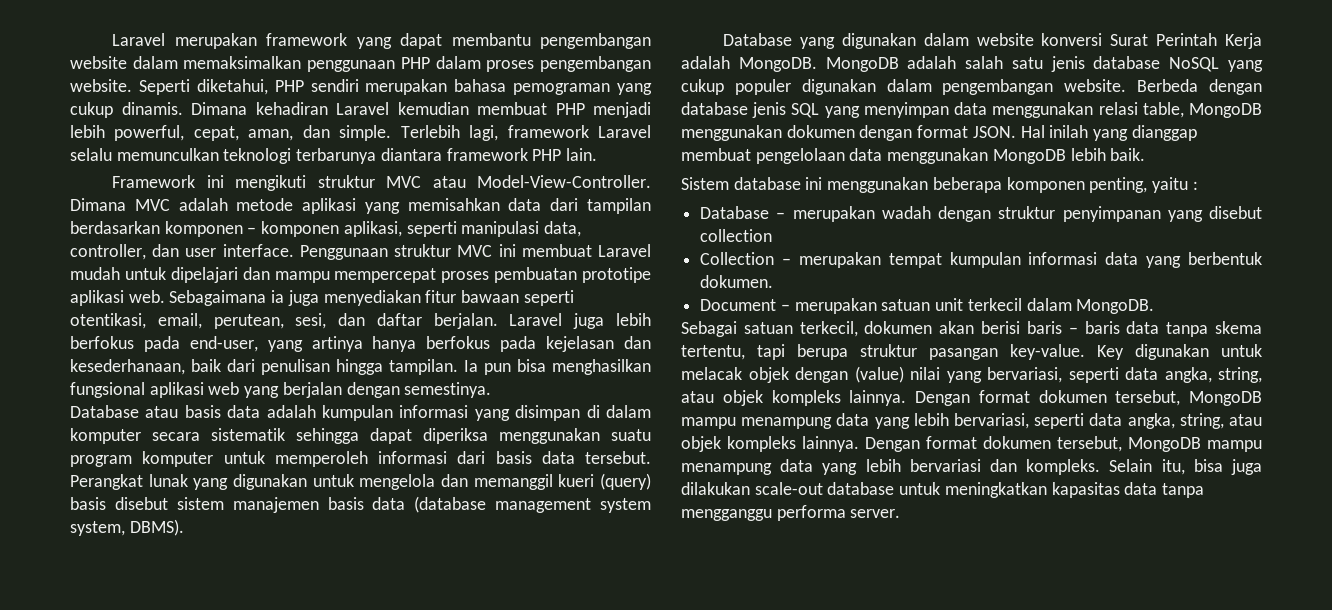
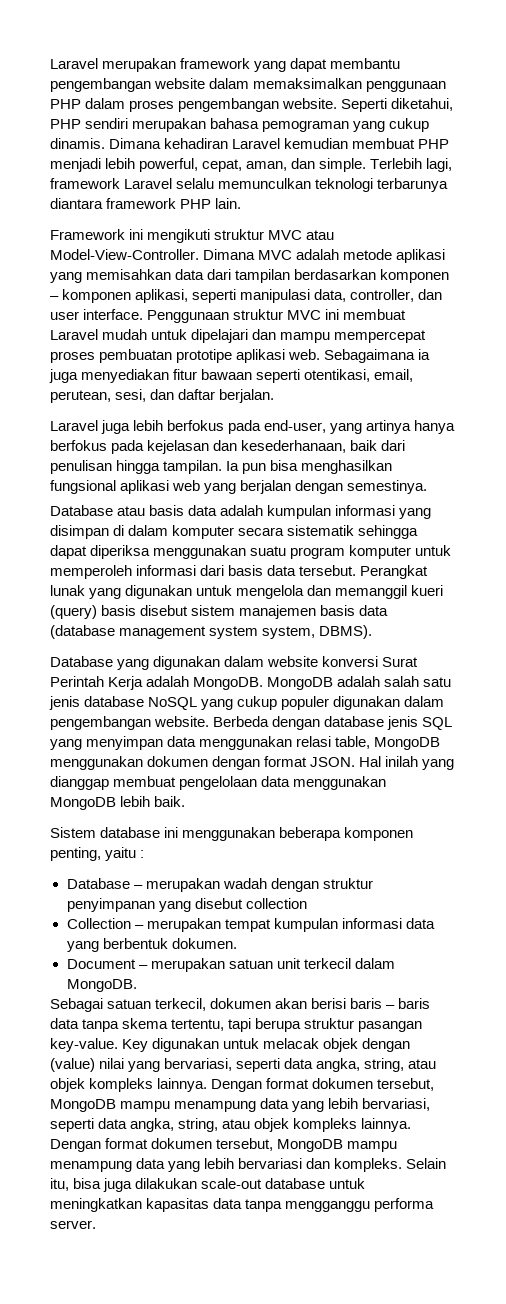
- Sebagaimana ia juga menyediakan fitur bawaan seperti otentikasi, email, perutean, sesi, dan daftar berjalan. Laravel juga lebih berfokus pada end-user, yang artinya hanya berfokus pada kejelasan dan kesederhanaan, baik dari penulisan hingga tampilan.
+ Sebagaimana ia juga menyediakan fitur bawaan seperti otentikasi, email, perutean, sesi, dan daftar berjalan.
+ Laravel juga lebih berfokus pada end-user, yang artinya hanya berfokus pada kejelasan dan kesederhanaan, baik dari penulisan hingga tampilan.

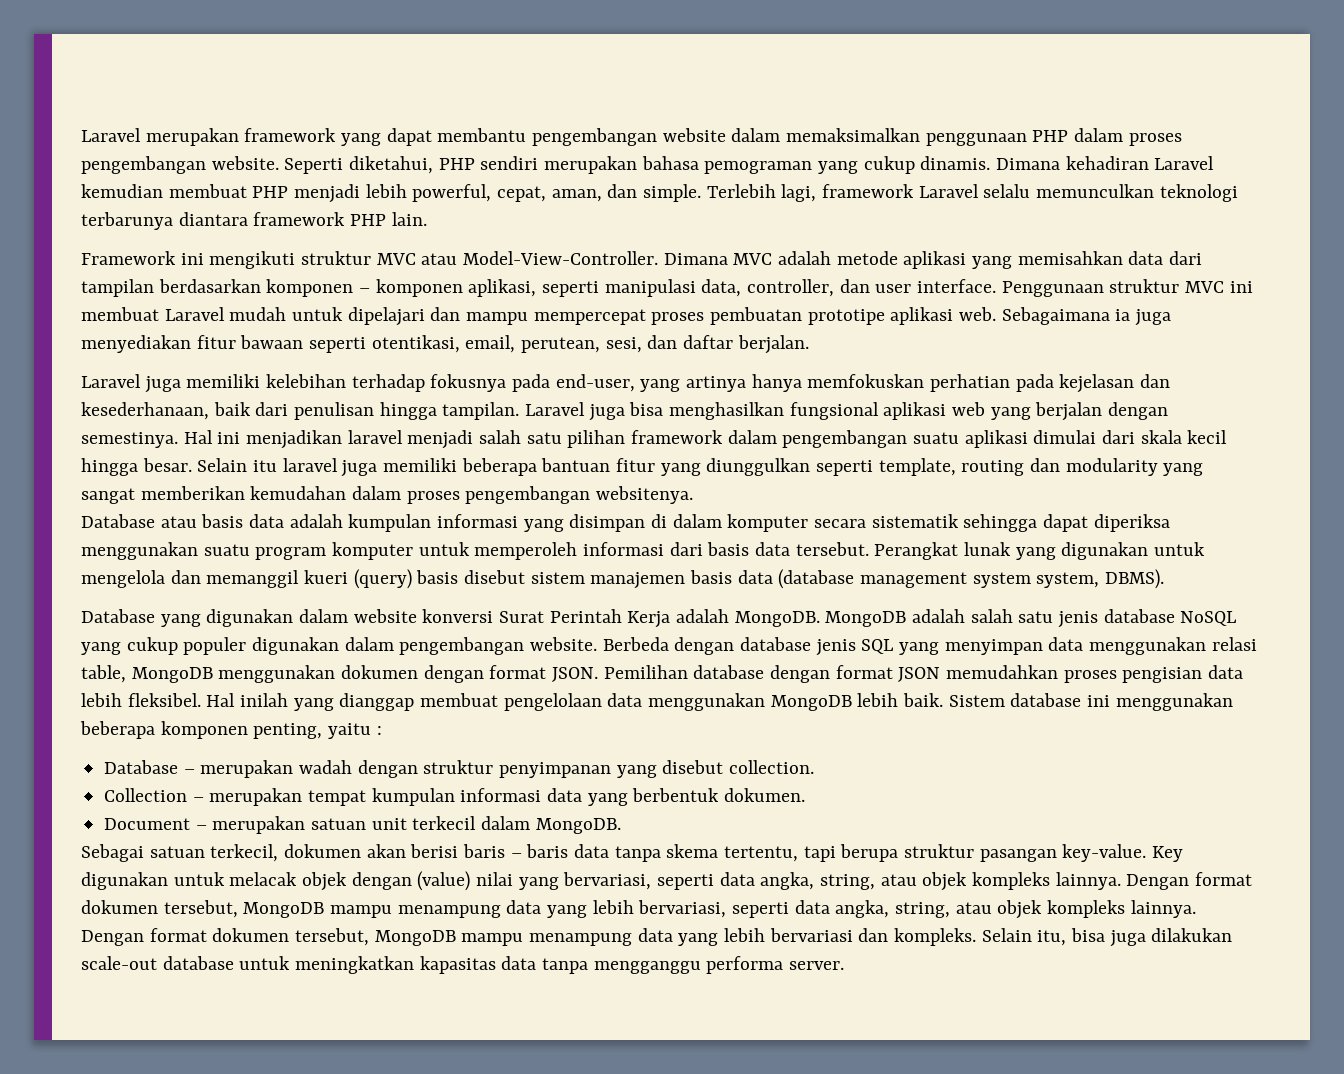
- Laravel juga lebih berfokus pada end-user, yang artinya hanya berfokus pada kejelasan dan kesederhanaan, baik dari penulisan hingga tampilan.
+ Laravel juga memiliki kelebihan terhadap fokusnya pada end-user, yang artinya hanya memfokuskan perhatian pada kejelasan dan kesederhanaan, baik dari penulisan hingga tampilan.
- Ia pun bisa menghasilkan fungsional aplikasi web yang berjalan dengan semestinya.
+ Laravel juga bisa menghasilkan fungsional aplikasi web yang berjalan dengan semestinya. Hal ini menjadikan laravel menjadi salah satu pilihan framework dalam pengembangan suatu aplikasi dimulai dari skala kecil hingga besar. Selain itu laravel juga memiliki beberapa bantuan fitur yang diunggulkan seperti template, routing dan modularity yang sangat memberikan kemudahan dalam proses pengembangan websitenya.
+ Pemilihan database dengan format JSON memudahkan proses pengisian data lebih fleksibel.
- Hal inilah yang dianggap membuat pengelolaan data menggunakan MongoDB lebih baik.
- Sistem database ini menggunakan beberapa komponen penting, yaitu :
+ Hal inilah yang dianggap membuat pengelolaan data menggunakan MongoDB lebih baik. Sistem database ini menggunakan beberapa komponen penting, yaitu :
- Database – merupakan wadah dengan struktur penyimpanan yang disebut collection
+ Database – merupakan wadah dengan struktur penyimpanan yang disebut collection.

